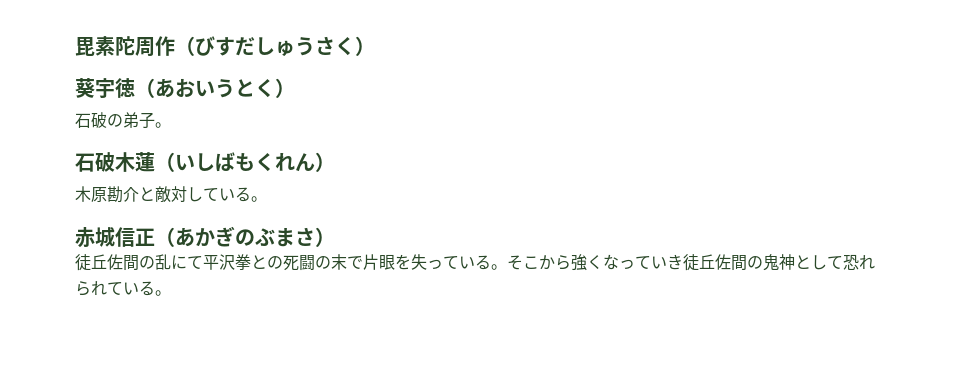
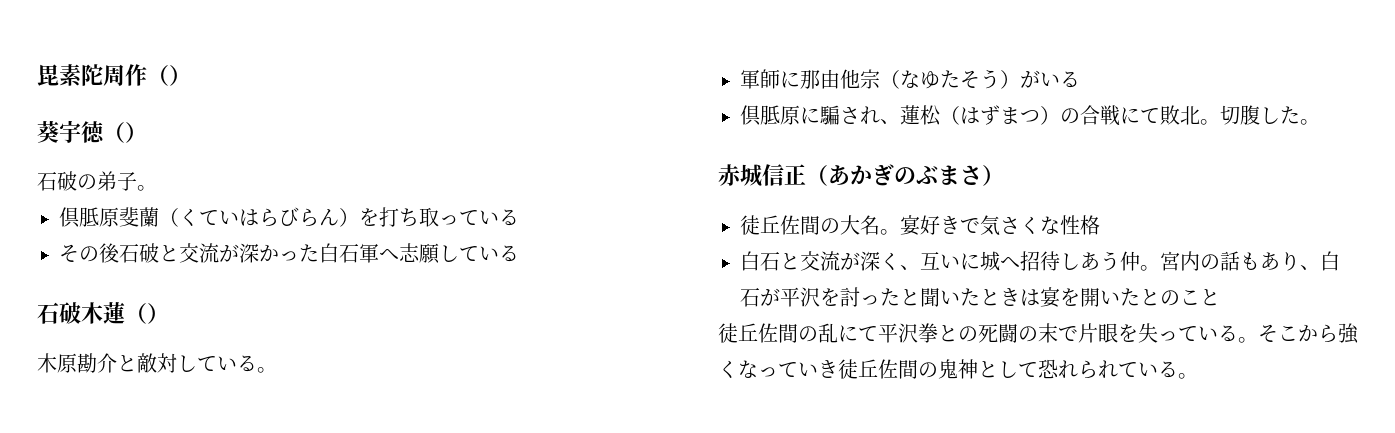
- 毘素陀周作（びすだしゅうさく）
+ 毘素陀周作（）
- 葵宇徳（あおいうとく）
+ 葵宇徳（）
+ 倶胝原斐蘭（くていはらびらん）を打ち取っている
+ その後石破と交流が深かった白石軍へ志願している
- 石破木蓮（いしばもくれん）
+ 石破木蓮（）
+ 軍師に那由他宗（なゆたそう）がいる
+ 倶胝原に騙され、蓮松（はずまつ）の合戦にて敗北。切腹した。
+ 徒丘佐間の大名。宴好きで気さくな性格
+ 白石と交流が深く、互いに城へ招待しあう仲。宮内の話もあり、白石が平沢を討ったと聞いたときは宴を開いたとのこと

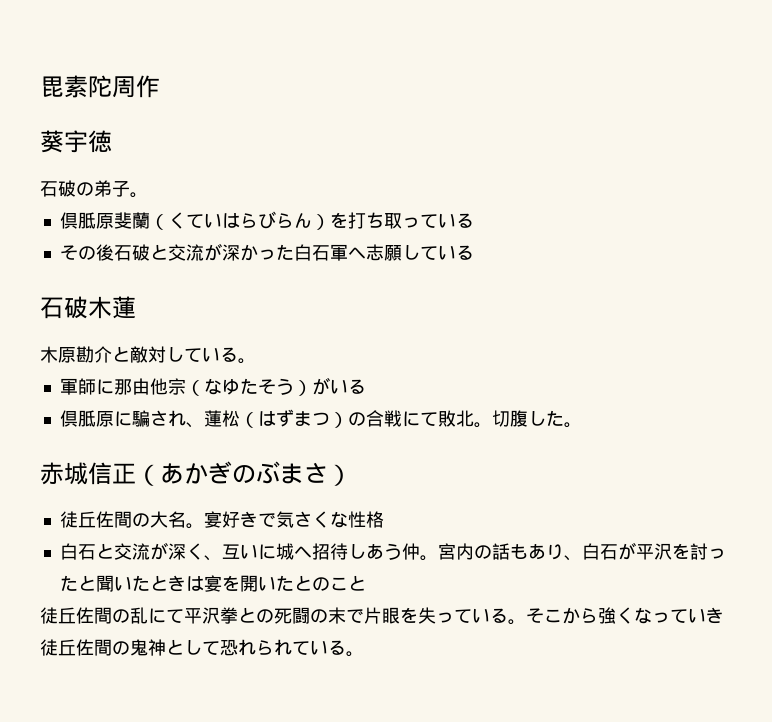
- 毘素陀周作（）
+ 毘素陀周作
- 葵宇徳（）
+ 葵宇徳
- 石破木蓮（）
+ 石破木蓮

